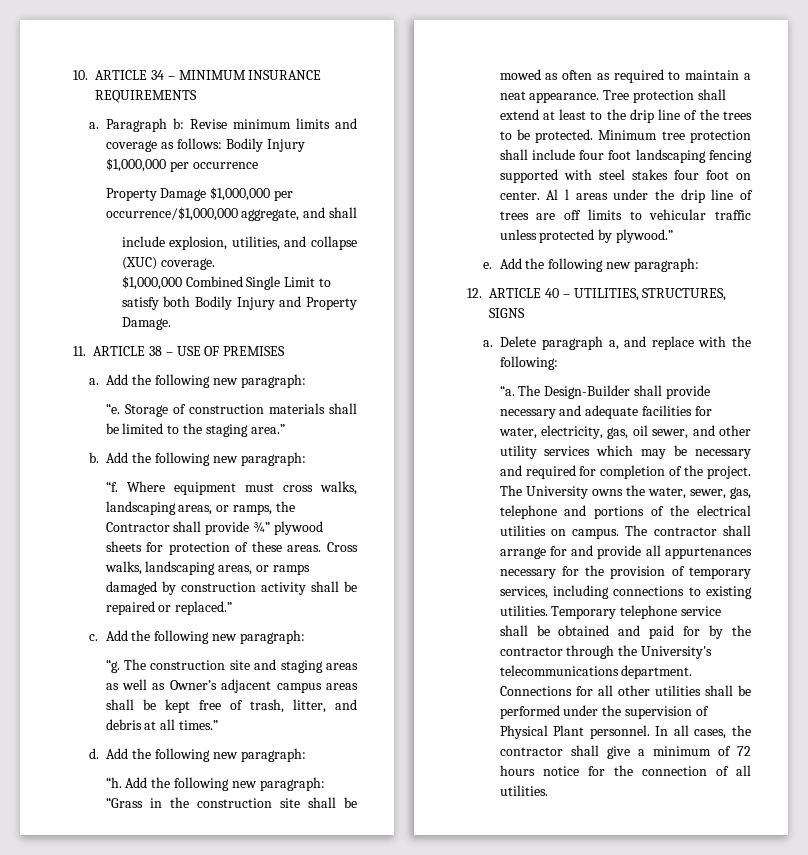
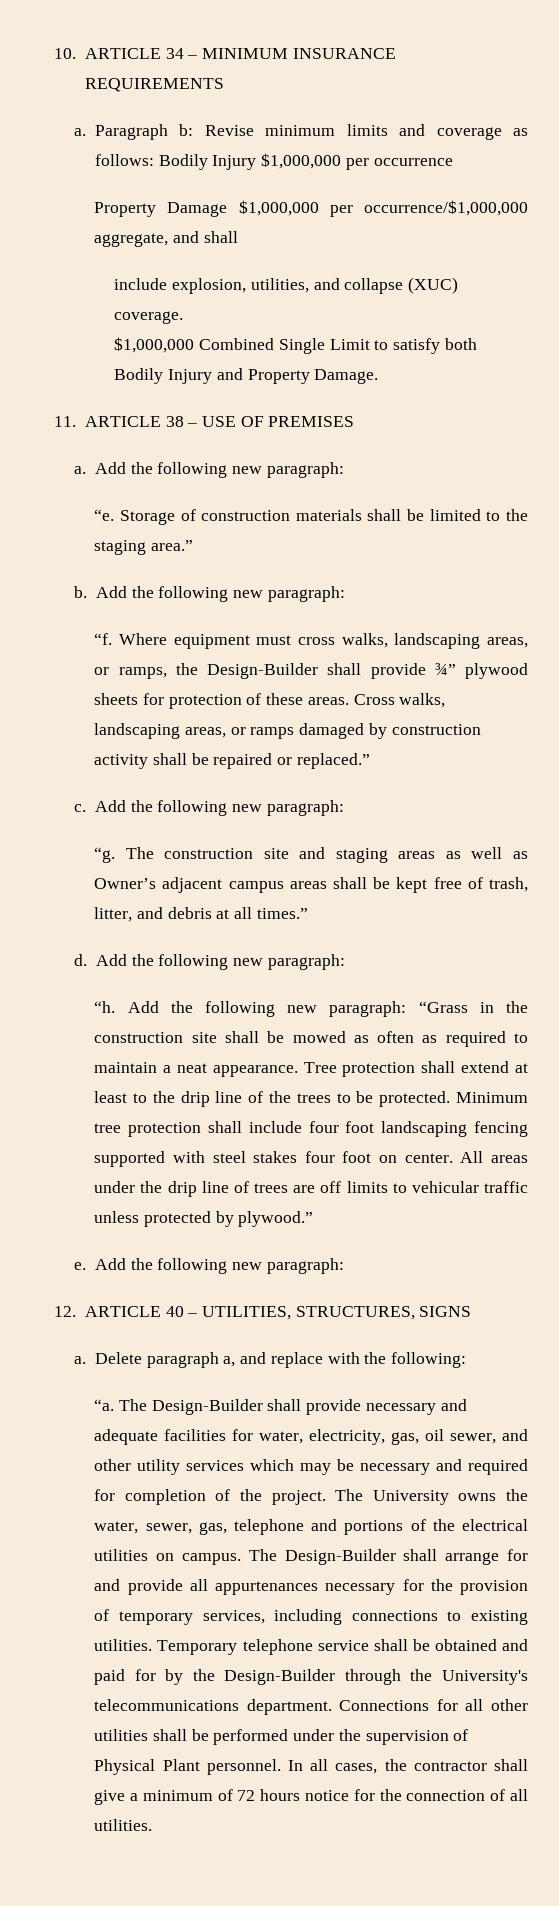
- Where equipment must cross walks, landscaping areas, or ramps, the Contractor shall provide ¾” plywood sheets for protection of these areas.
+ Where equipment must cross walks, landscaping areas, or ramps, the Design-Builder shall provide ¾” plywood sheets for protection of these areas.
- Al l areas under the drip line of trees are off limits to vehicular traffic unless protected by plywood.”
+ All areas under the drip line of trees are off limits to vehicular traffic unless protected by plywood.”
- The contractor shall arrange for and provide all appurtenances necessary for the provision of temporary services, including connections to existing utilities.
+ The Design-Builder shall arrange for and provide all appurtenances necessary for the provision of temporary services, including connections to existing utilities.
- Temporary telephone service shall be obtained and paid for by the contractor through the University's telecommunications department.
+ Temporary telephone service shall be obtained and paid for by the Design-Builder through the University's telecommunications department.

